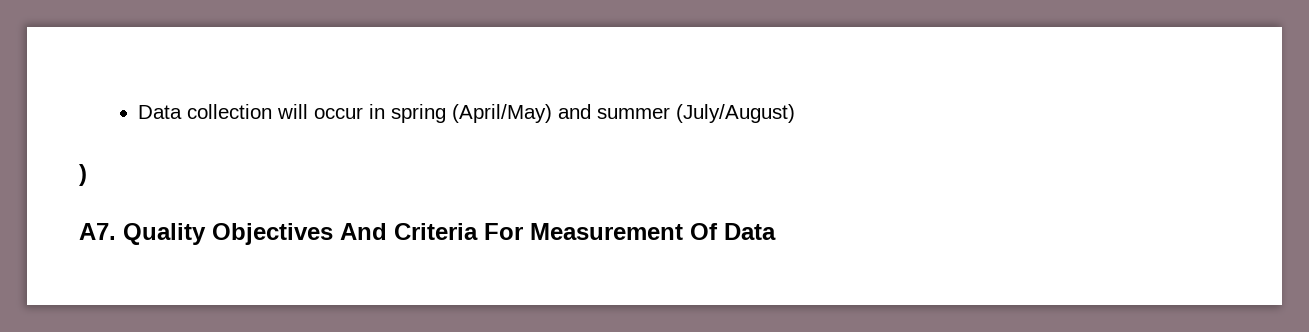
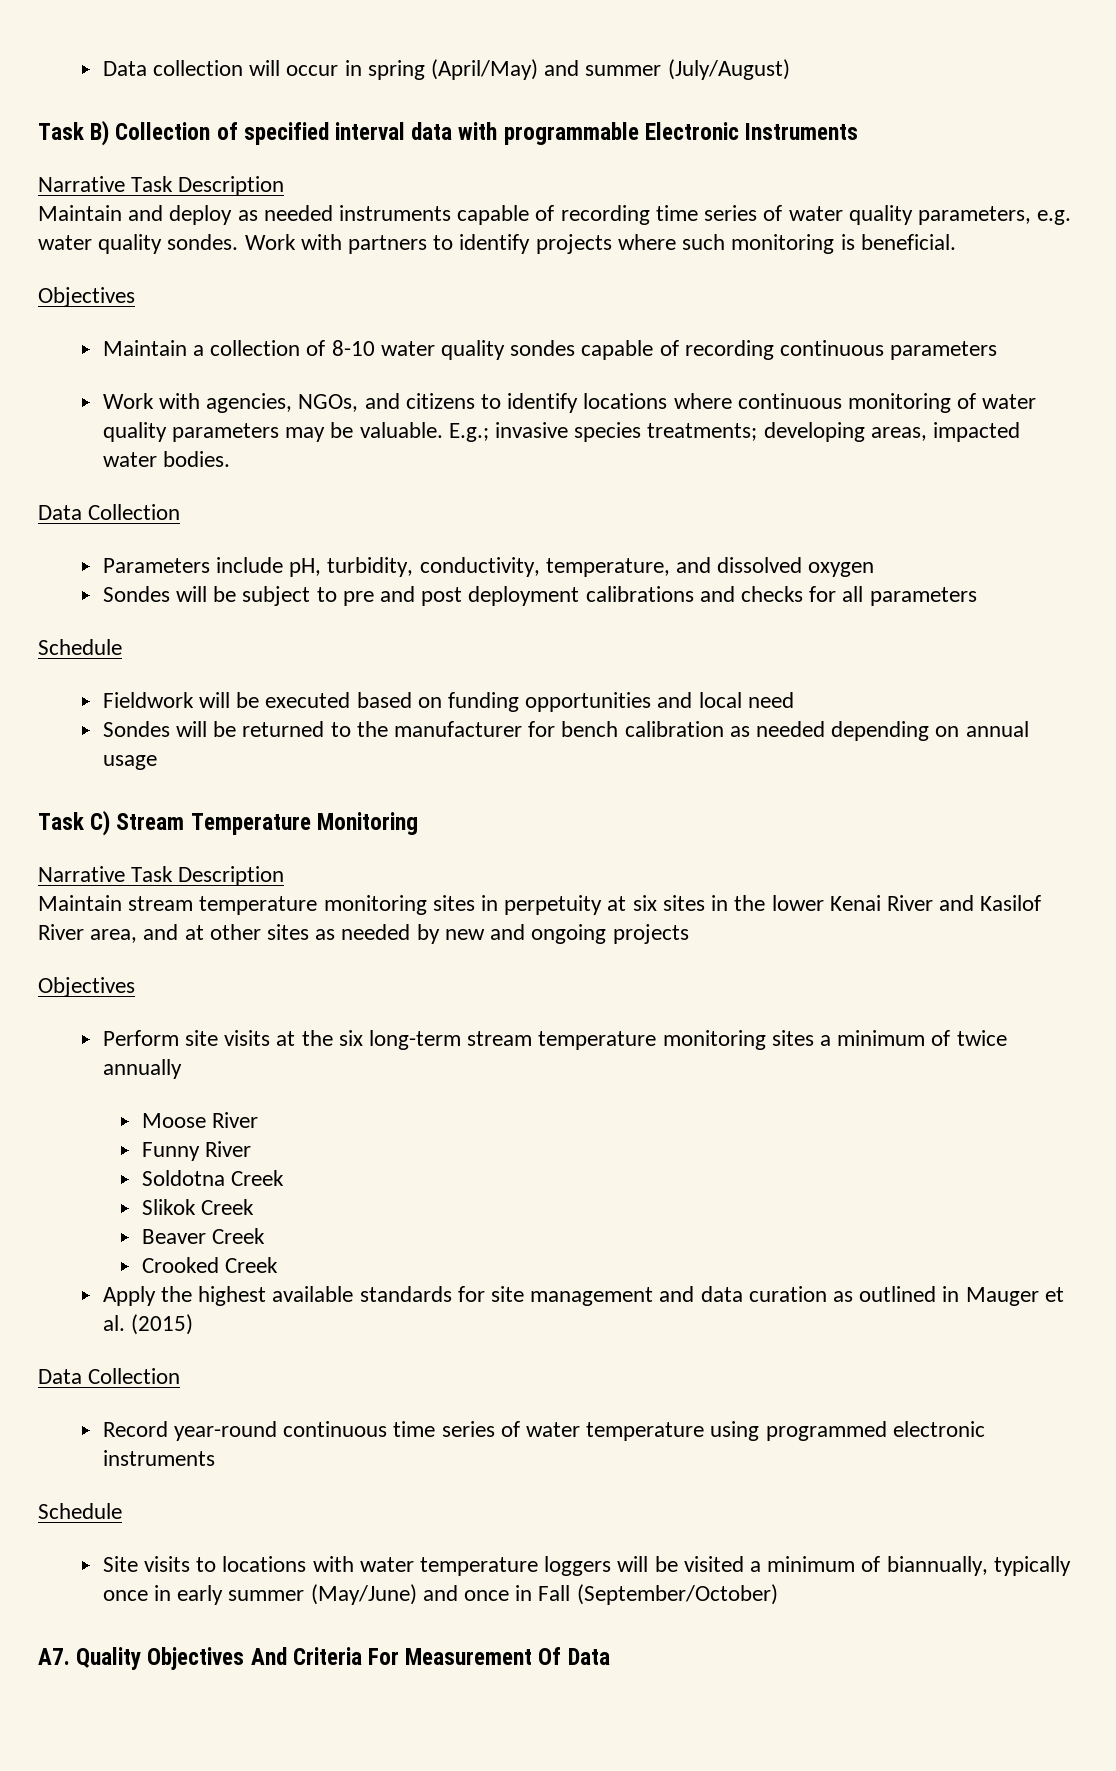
- )
+ Task B) Collection of specified interval data with programmable Electronic Instruments
+ Narrative Task Description
+ Maintain and deploy as needed instruments capable of recording time series of water quality parameters, e.g. water quality sondes. Work with partners to identify projects where such monitoring is beneficial.
+ Objectives
+ Maintain a collection of 8-10 water quality sondes capable of recording continuous parameters
+ Work with agencies, NGOs, and citizens to identify locations where continuous monitoring of water quality parameters may be valuable. E.g.; invasive species treatments; developing areas, impacted water bodies.
+ Data Collection
+ Parameters include pH, turbidity, conductivity, temperature, and dissolved oxygen
+ Sondes will be subject to pre and post deployment calibrations and checks for all parameters
+ Schedule
+ Fieldwork will be executed based on funding opportunities and local need
+ Sondes will be returned to the manufacturer for bench calibration as needed depending on annual usage
+ Task C) Stream Temperature Monitoring
+ Narrative Task Description
+ Maintain stream temperature monitoring sites in perpetuity at six sites in the lower Kenai River and Kasilof River area, and at other sites as needed by new and ongoing projects
+ Objectives
+ Perform site visits at the six long-term stream temperature monitoring sites a minimum of twice annually
+ Moose River
+ Funny River
+ Soldotna Creek
+ Slikok Creek
+ Beaver Creek
+ Crooked Creek
+ Apply the highest available standards for site management and data curation as outlined in Mauger et al. (2015)
+ Data Collection
+ Record year-round continuous time series of water temperature using programmed electronic instruments
+ Schedule
+ Site visits to locations with water temperature loggers will be visited a minimum of biannually, typically once in early summer (May/June) and once in Fall (September/October)

